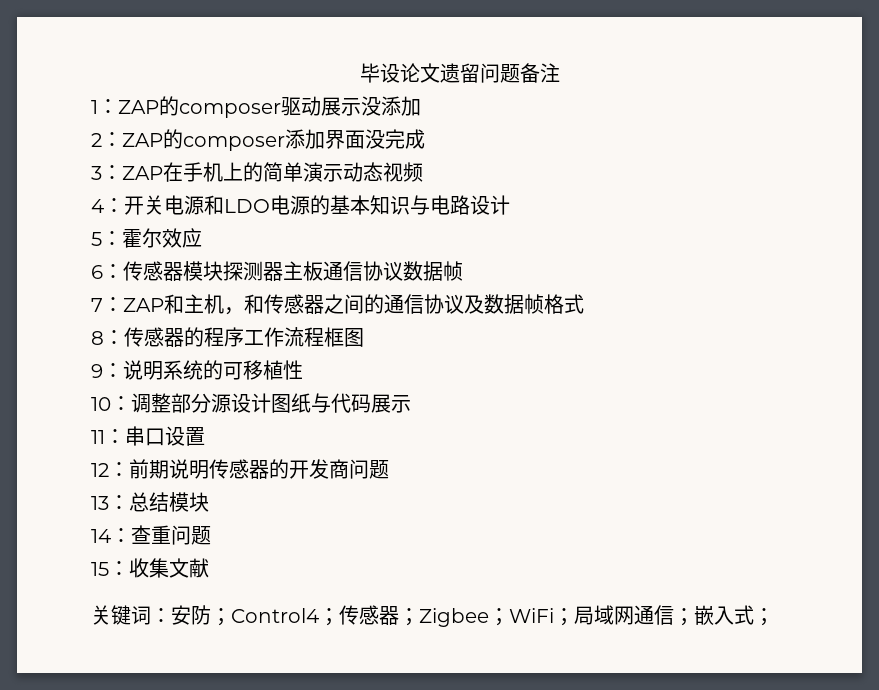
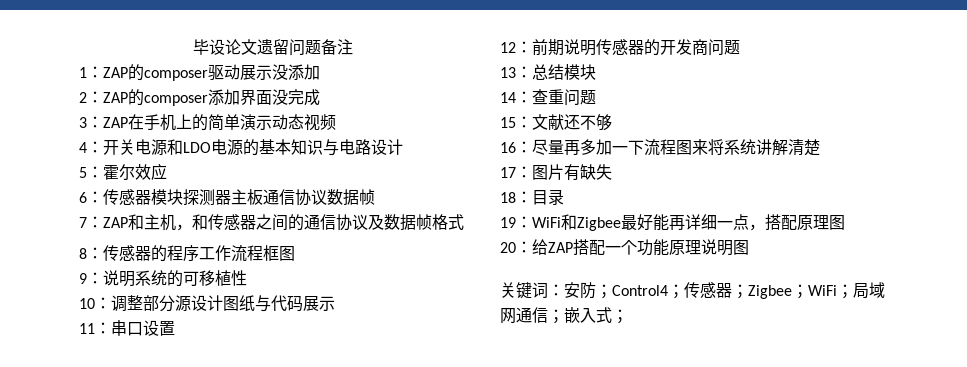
- 15：收集文献
+ 15：文献还不够
+ 16：尽量再多加一下流程图来将系统讲解清楚
+ 17：图片有缺失
+ 18：目录
+ 19：WiFi和Zigbee最好能再详细一点，搭配原理图
+ 20：给ZAP搭配一个功能原理说明图

